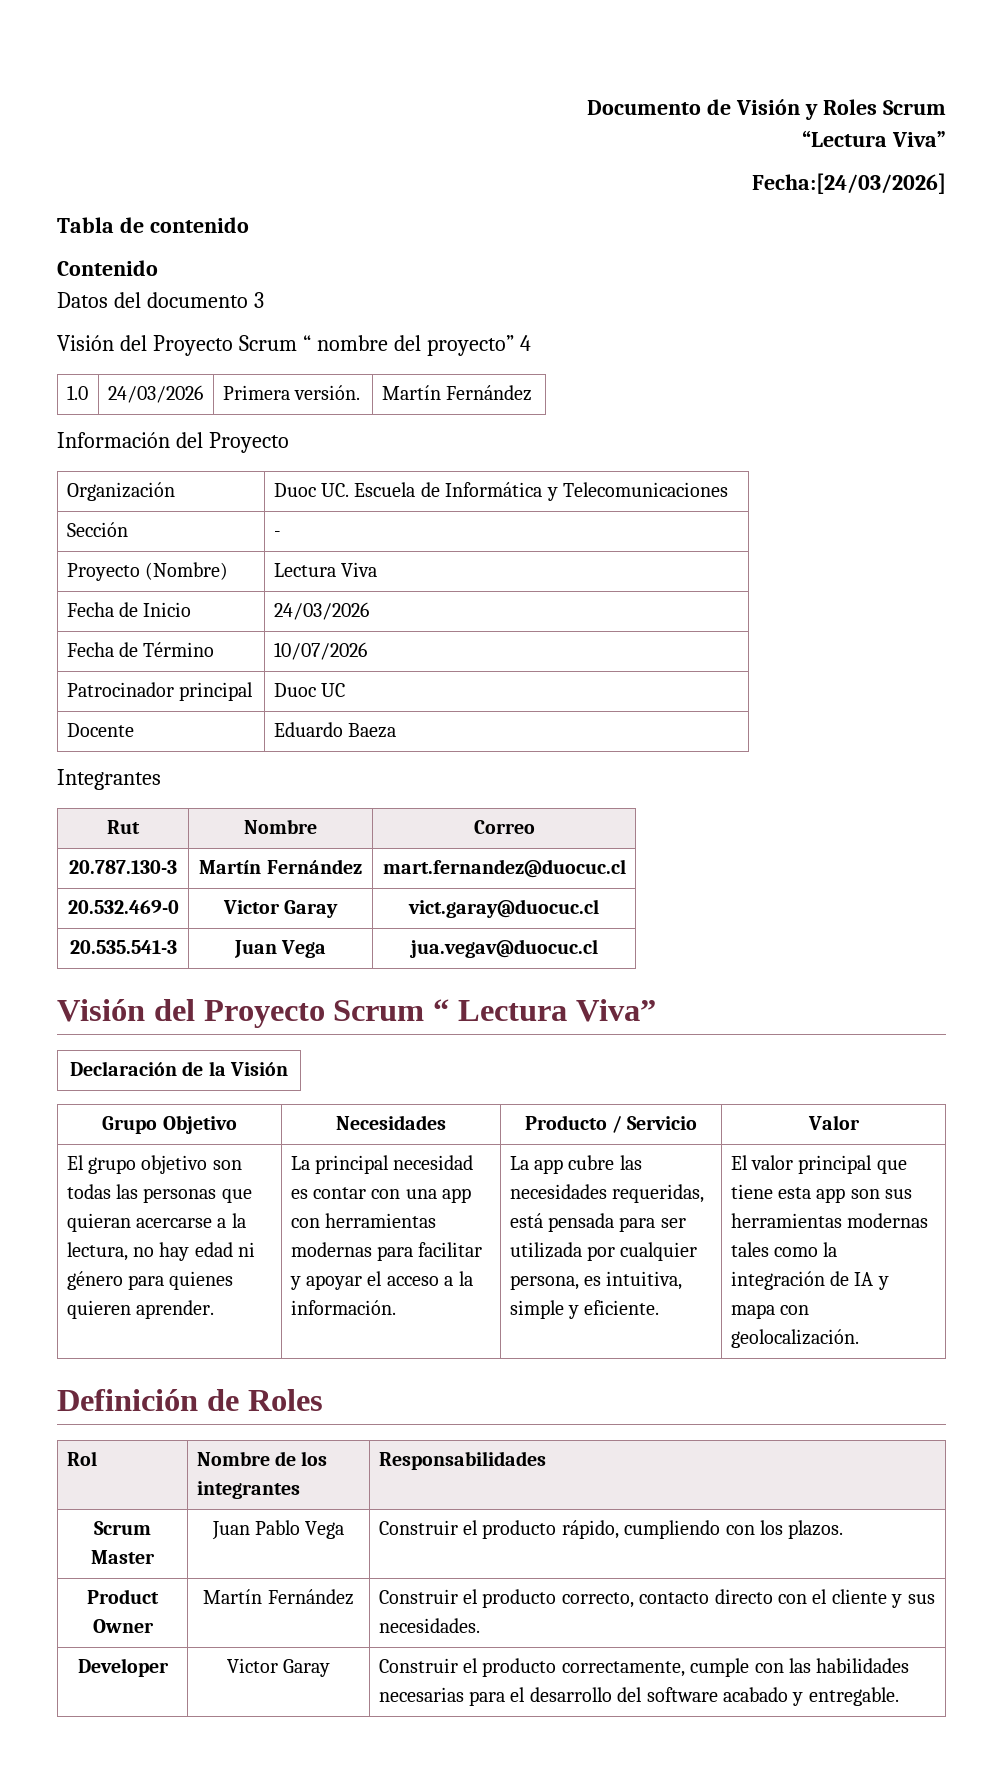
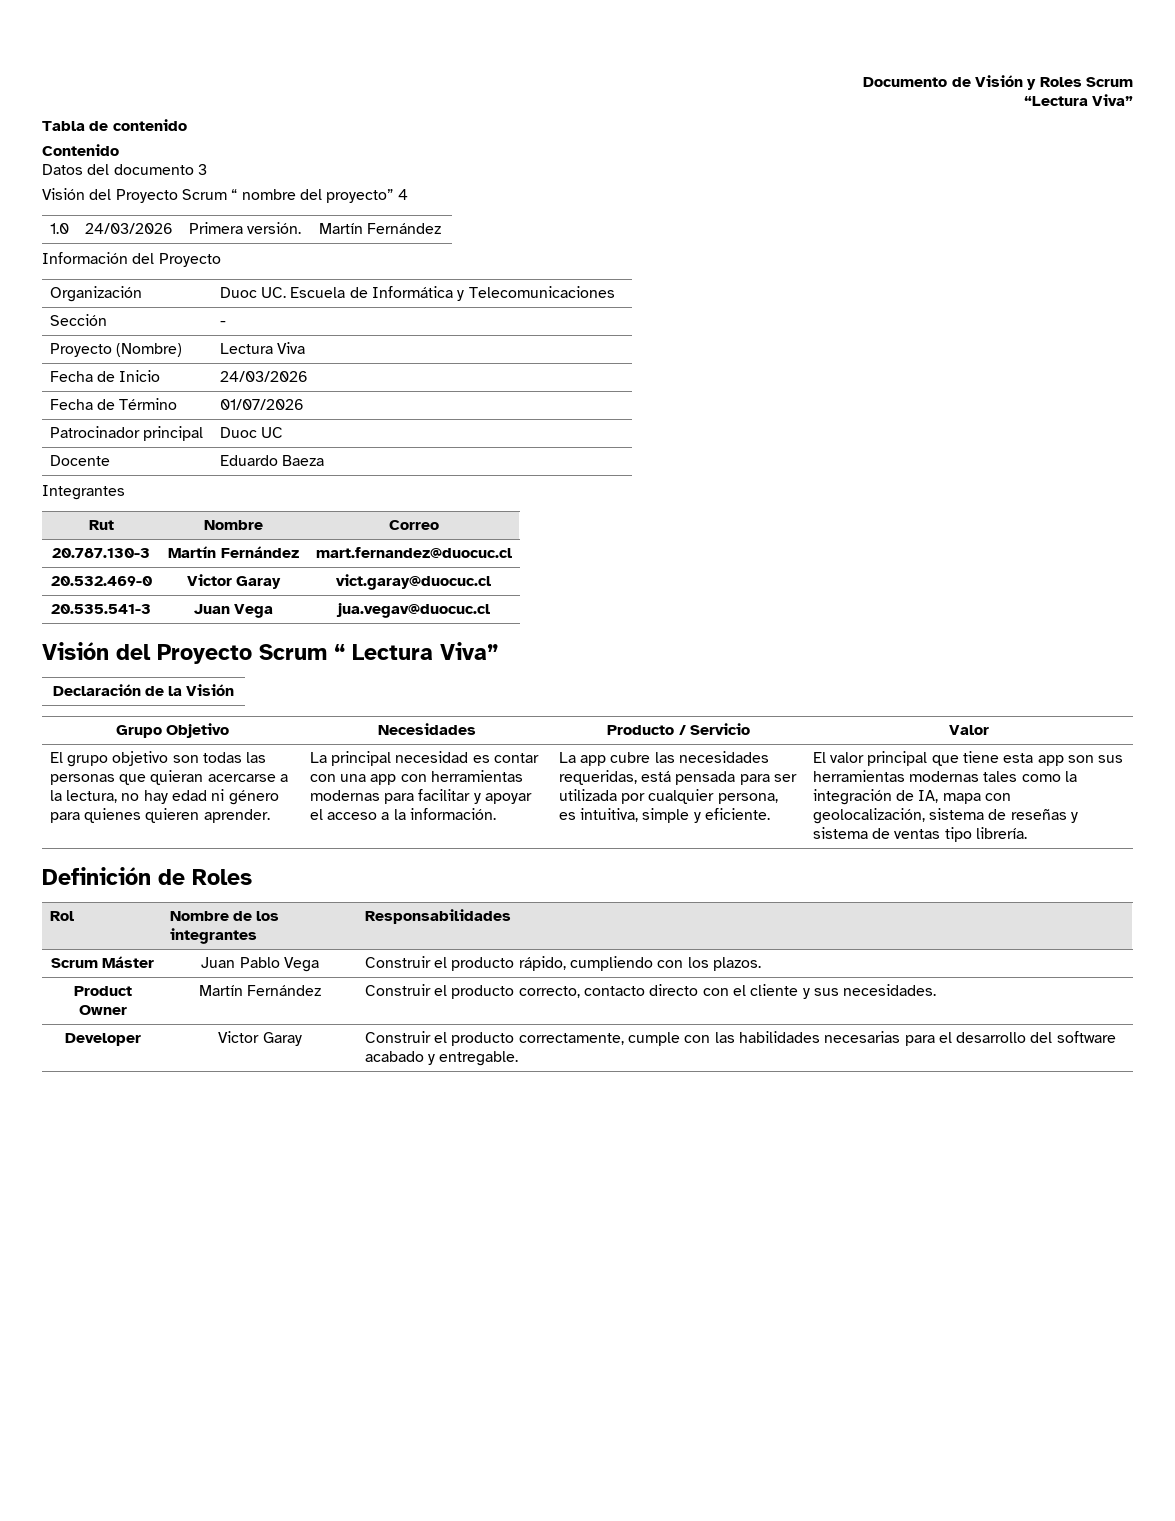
- Fecha:[24/03/2026]
- Fecha de Término | 10/07/2026
+ Fecha de Término | 01/07/2026
- El valor principal que tiene esta app son sus herramientas modernas tales como la integración de IA y mapa con geolocalización.
+ El valor principal que tiene esta app son sus herramientas modernas tales como la integración de IA, mapa con geolocalización, sistema de reseñas y sistema de ventas tipo librería.
- Scrum Master | Juan Pablo Vega | Construir el producto rápido, cumpliendo con los plazos.
+ Scrum Máster | Juan Pablo Vega | Construir el producto rápido, cumpliendo con los plazos.

